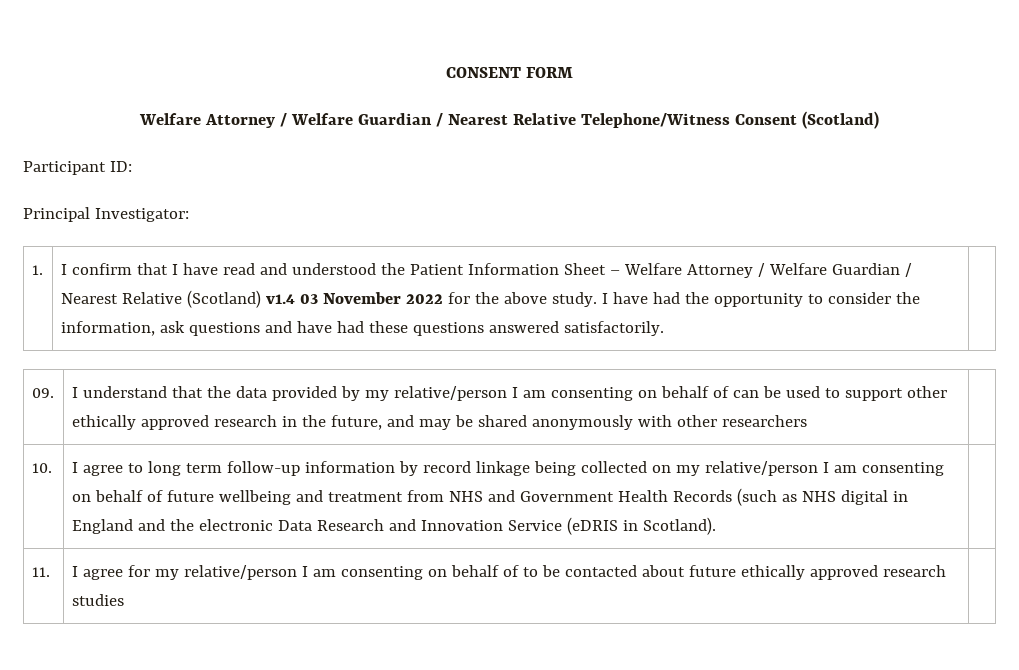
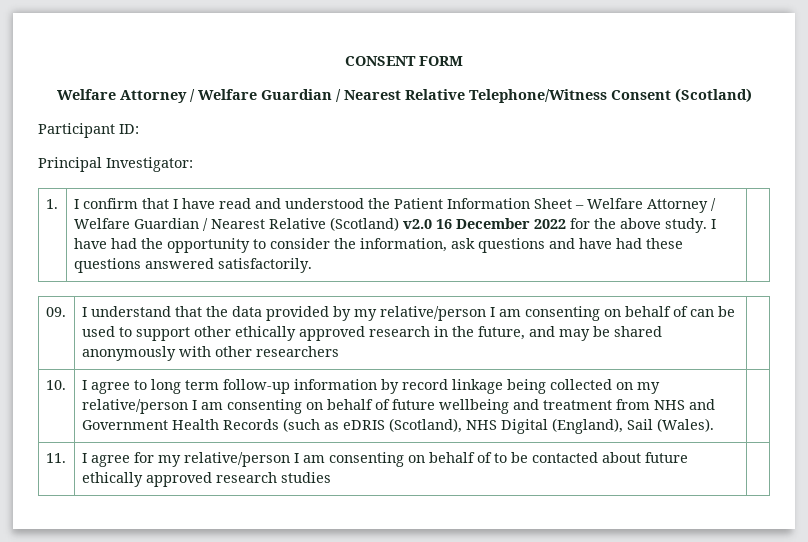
- I confirm that I have read and understood the Patient Information Sheet – Welfare Attorney / Welfare Guardian / Nearest Relative (Scotland) v1.4 03 November 2022 for the above study.
+ I confirm that I have read and understood the Patient Information Sheet – Welfare Attorney / Welfare Guardian / Nearest Relative (Scotland) v2.0 16 December 2022 for the above study.
- I agree to long term follow-up information by record linkage being collected on my relative/person I am consenting on behalf of future wellbeing and treatment from NHS and Government Health Records (such as NHS digital in England and the electronic Data Research and Innovation Service (eDRIS in Scotland).
+ I agree to long term follow-up information by record linkage being collected on my relative/person I am consenting on behalf of future wellbeing and treatment from NHS and Government Health Records (such as eDRIS (Scotland), NHS Digital (England), Sail (Wales).

